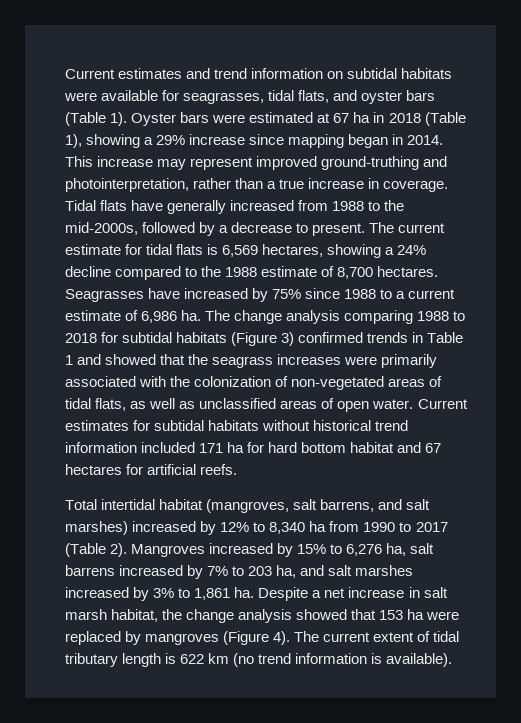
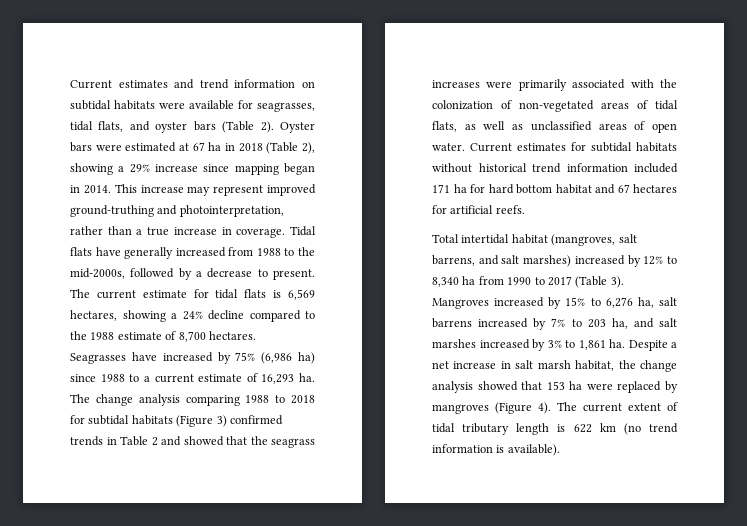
- Current estimates and trend information on subtidal habitats were available for seagrasses, tidal flats, and oyster bars (Table 1).
+ Current estimates and trend information on subtidal habitats were available for seagrasses, tidal flats, and oyster bars (Table 2).
- Oyster bars were estimated at 67 ha in 2018 (Table 1), showing a 29% increase since mapping began in 2014.
+ Oyster bars were estimated at 67 ha in 2018 (Table 2), showing a 29% increase since mapping began in 2014.
- Seagrasses have increased by 75% since 1988 to a current estimate of 6,986 ha.
+ Seagrasses have increased by 75% (6,986 ha) since 1988 to a current estimate of 16,293 ha.
- The change analysis comparing 1988 to 2018 for subtidal habitats (Figure 3) confirmed trends in Table 1 and showed that the seagrass increases were primarily associated with the colonization of non-vegetated areas of tidal flats, as well as unclassified areas of open water.
+ The change analysis comparing 1988 to 2018 for subtidal habitats (Figure 3) confirmed trends in Table 2 and showed that the seagrass increases were primarily associated with the colonization of non-vegetated areas of tidal flats, as well as unclassified areas of open water.
- Total intertidal habitat (mangroves, salt barrens, and salt marshes) increased by 12% to 8,340 ha from 1990 to 2017 (Table 2).
+ Total intertidal habitat (mangroves, salt barrens, and salt marshes) increased by 12% to 8,340 ha from 1990 to 2017 (Table 3).

